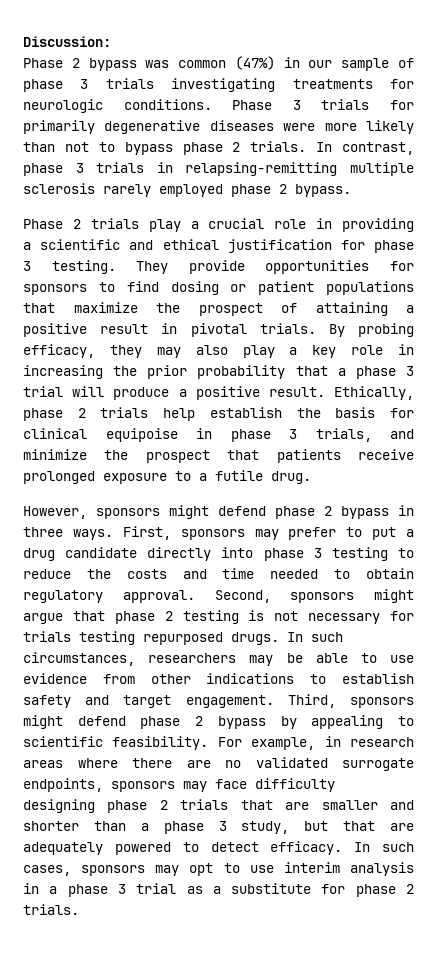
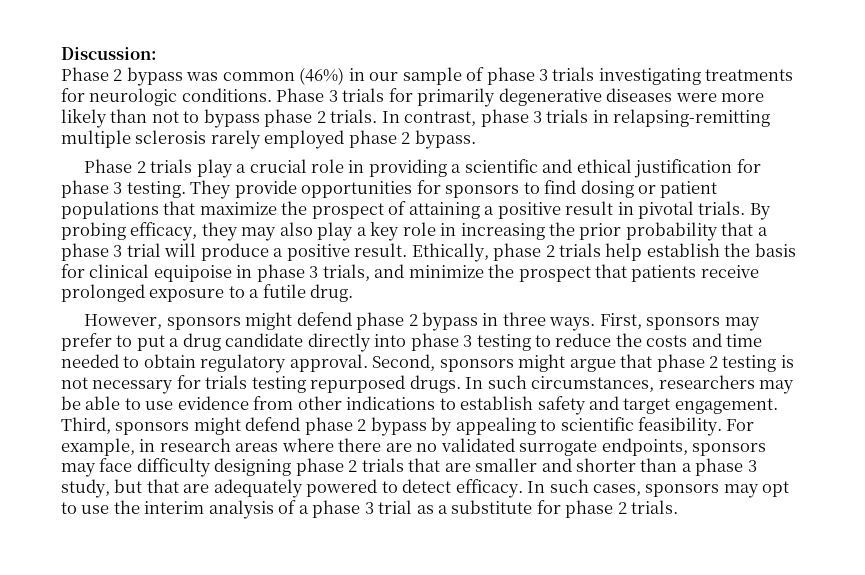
- Phase 2 bypass was common (47%) in our sample of phase 3 trials investigating treatments for neurologic conditions.
+ Phase 2 bypass was common (46%) in our sample of phase 3 trials investigating treatments for neurologic conditions.
- In such cases, sponsors may opt to use interim analysis in a phase 3 trial as a substitute for phase 2 trials.
+ In such cases, sponsors may opt to use the interim analysis of a phase 3 trial as a substitute for phase 2 trials.

